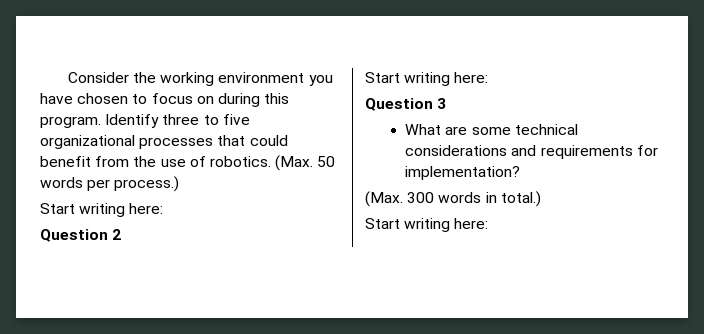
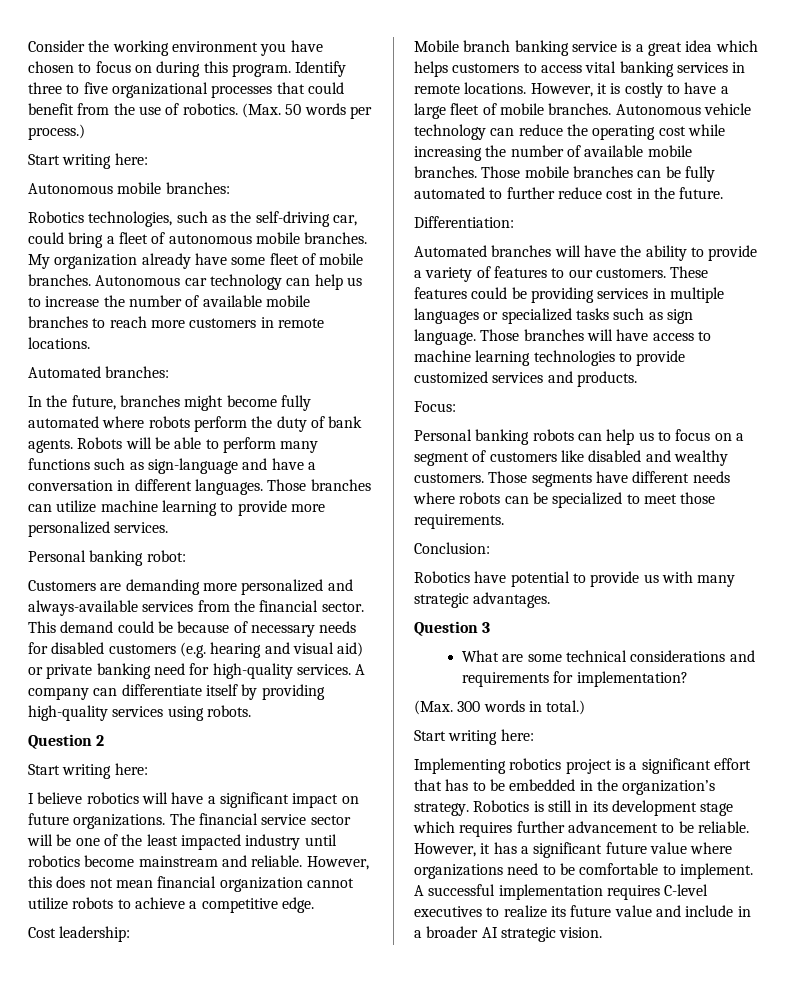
+ Autonomous mobile branches:
+ Robotics technologies, such as the self-driving car, could bring a fleet of autonomous mobile branches. My organization already have some fleet of mobile branches. Autonomous car technology can help us to increase the number of available mobile branches to reach more customers in remote locations.
+ Automated branches:
+ In the future, branches might become fully automated where robots perform the duty of bank agents. Robots will be able to perform many functions such as sign-language and have a conversation in different languages. Those branches can utilize machine learning to provide more personalized services.
+ Personal banking robot:
+ Customers are demanding more personalized and always-available services from the financial sector. This demand could be because of necessary needs for disabled customers (e.g. hearing and visual aid) or private banking need for high-quality services. A company can differentiate itself by providing high-quality services using robots.
+ I believe robotics will have a significant impact on future organizations. The financial service sector will be one of the least impacted industry until robotics become mainstream and reliable. However, this does not mean financial organization cannot utilize robots to achieve a competitive edge.
+ Cost leadership:
+ Mobile branch banking service is a great idea which helps customers to access vital banking services in remote locations. However, it is costly to have a large fleet of mobile branches. Autonomous vehicle technology can reduce the operating cost while increasing the number of available mobile branches. Those mobile branches can be fully automated to further reduce cost in the future.
+ Differentiation:
+ Automated branches will have the ability to provide a variety of features to our customers. These features could be providing services in multiple languages or specialized tasks such as sign language. Those branches will have access to machine learning technologies to provide customized services and products.
+ Focus:
+ Personal banking robots can help us to focus on a segment of customers like disabled and wealthy customers. Those segments have different needs where robots can be specialized to meet those requirements.
+ Conclusion:
+ Robotics have potential to provide us with many strategic advantages.
+ Implementing robotics project is a significant effort that has to be embedded in the organization’s strategy. Robotics is still in its development stage which requires further advancement to be reliable. However, it has a significant future value where organizations need to be comfortable to implement. A successful implementation requires C-level executives to realize its future value and include in a broader AI strategic vision.

